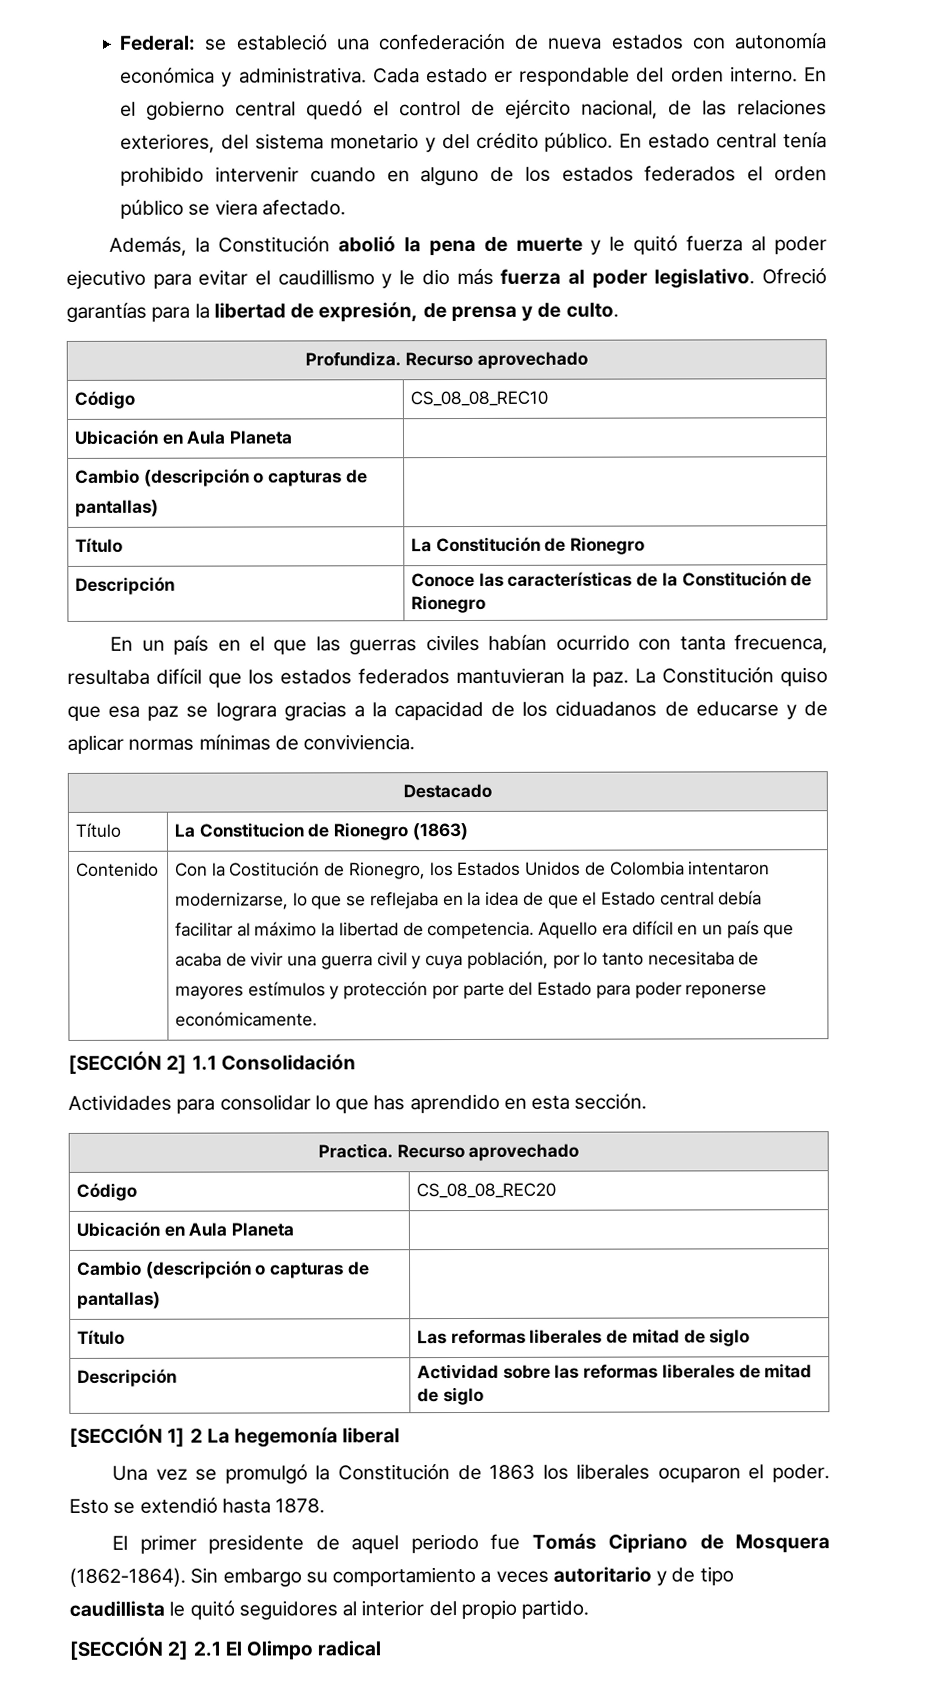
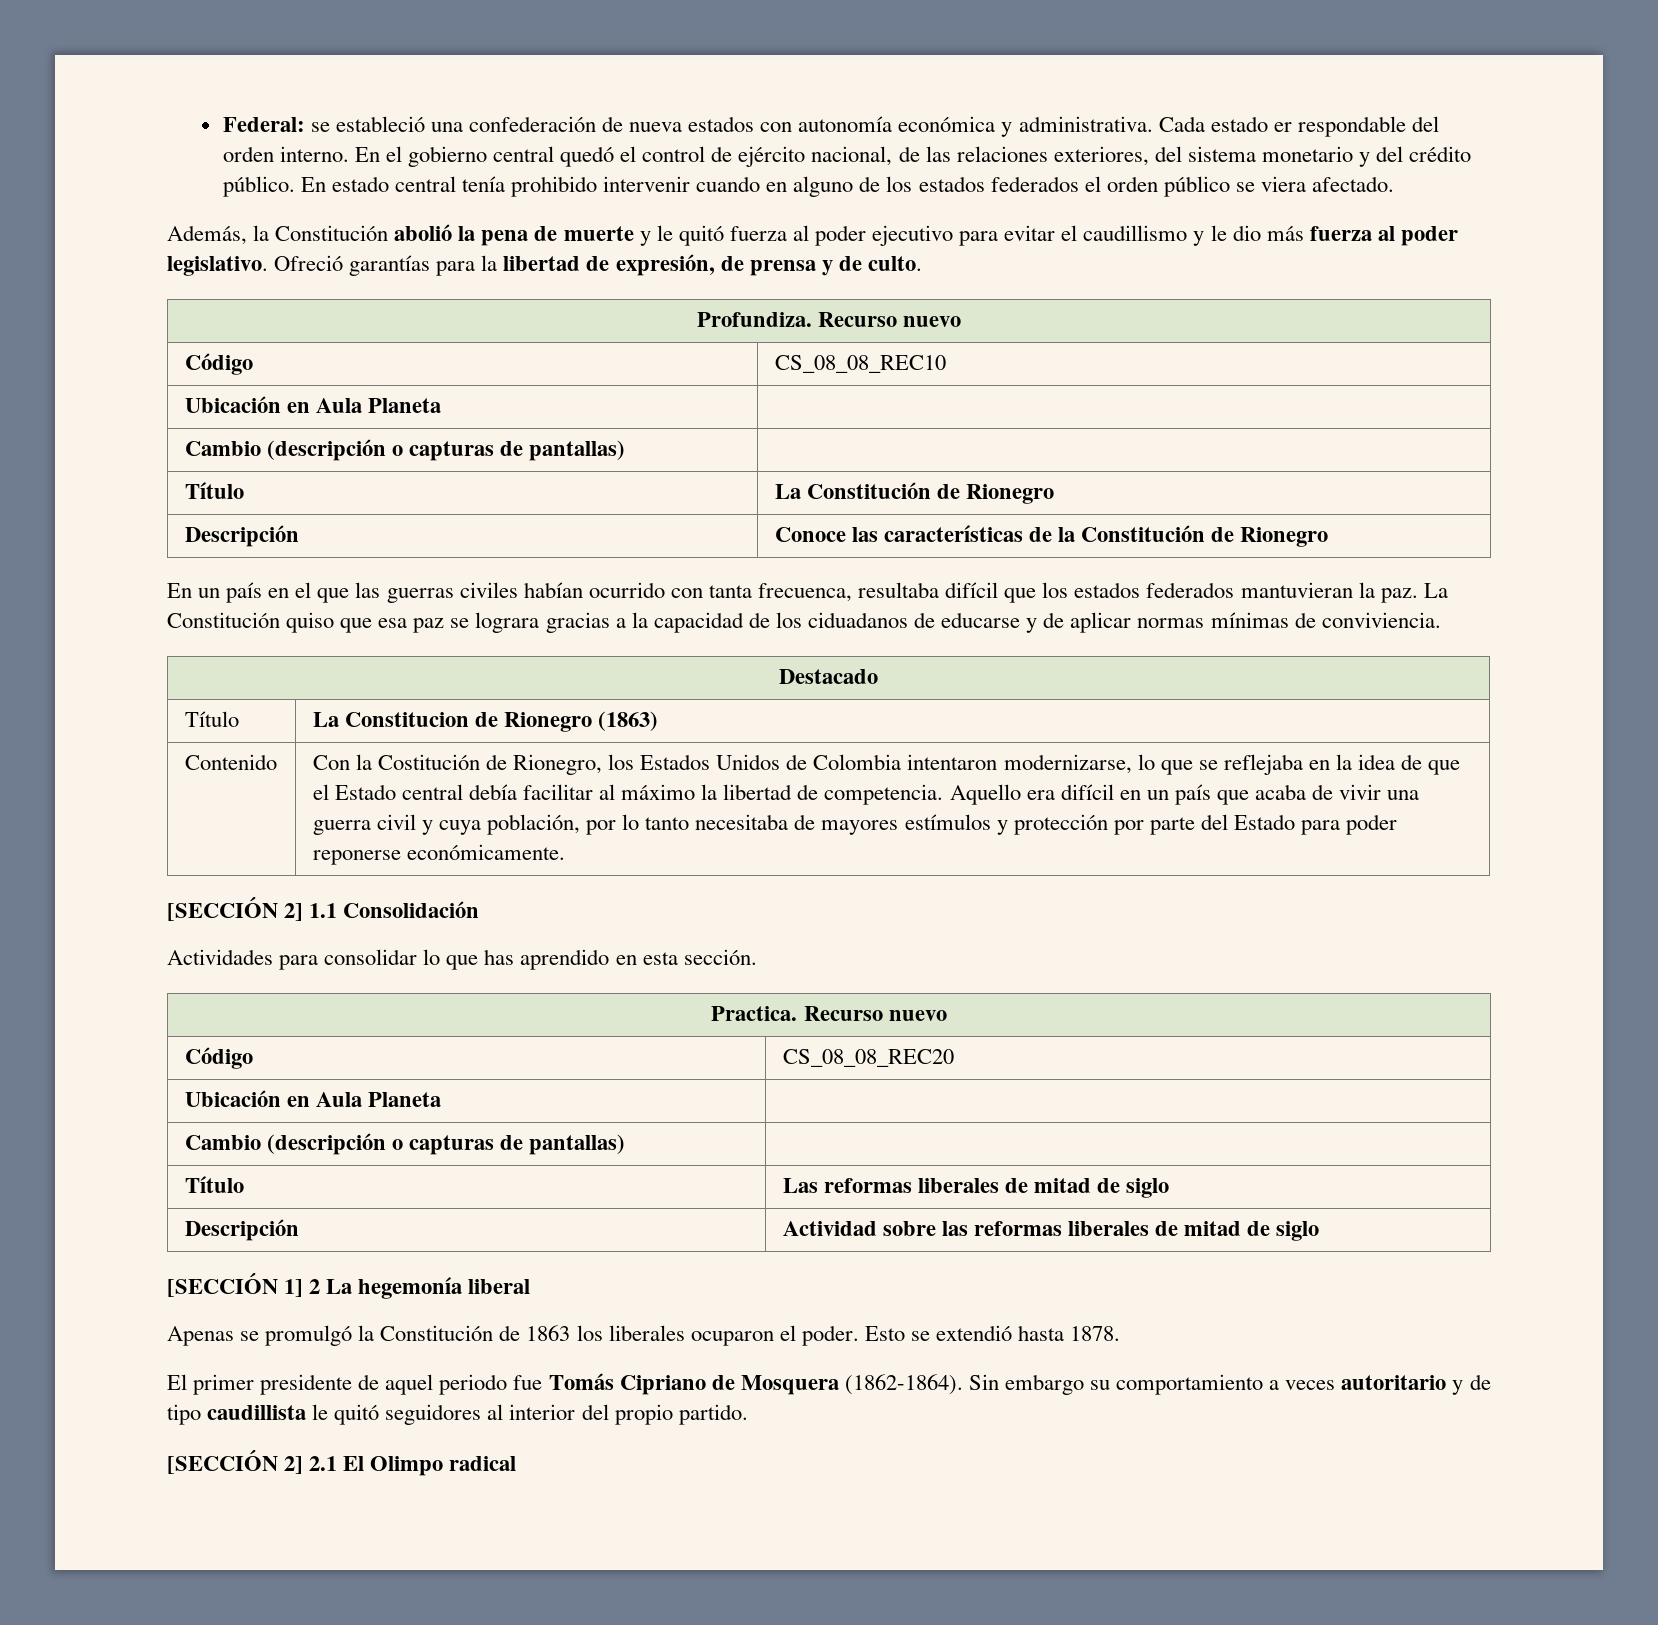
- Profundiza. Recurso aprovechado
+ Profundiza. Recurso nuevo
- Practica. Recurso aprovechado
+ Practica. Recurso nuevo
- Una vez se promulgó la Constitución de 1863 los liberales ocuparon el poder.
+ Apenas se promulgó la Constitución de 1863 los liberales ocuparon el poder.

